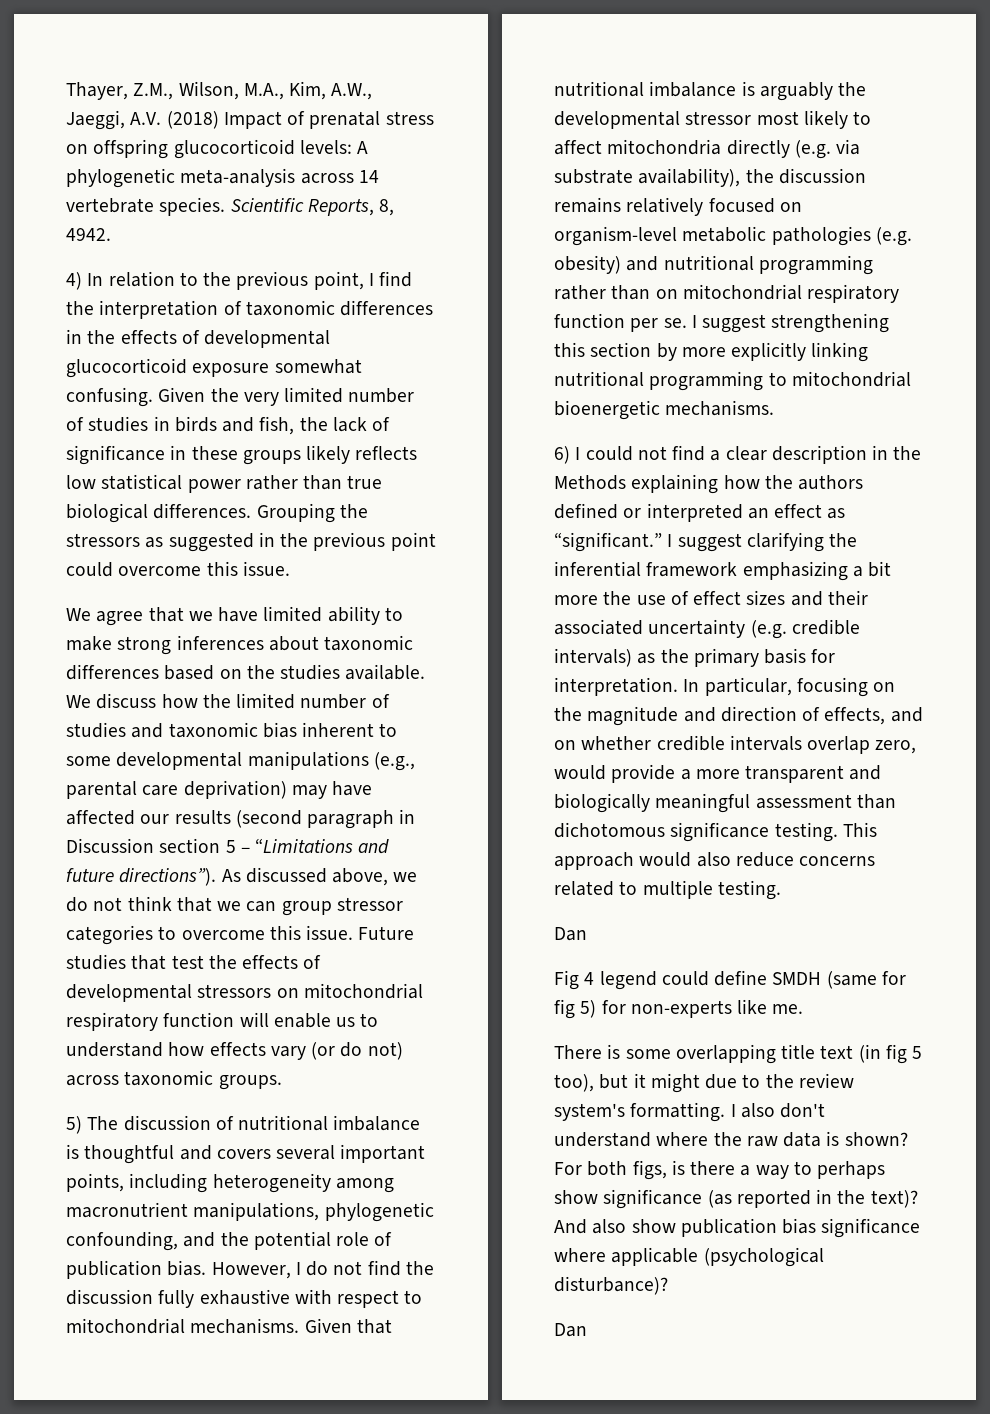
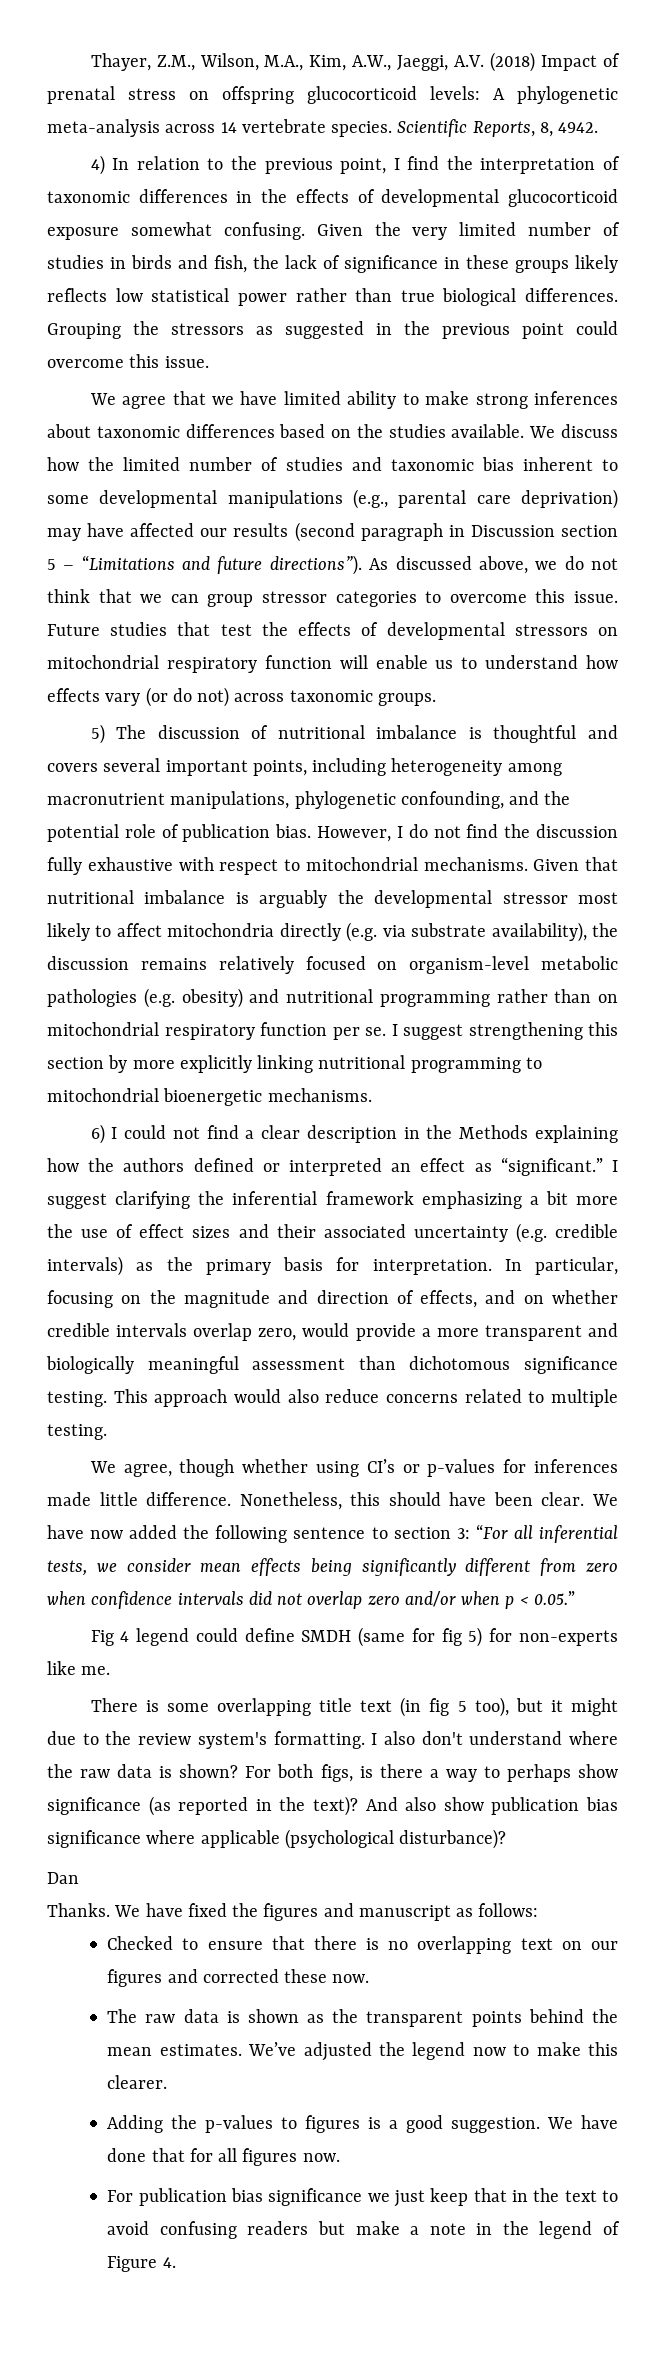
  This approach would also reduce concerns related to multiple testing.
- Dan
+ We agree, though whether using CI’s or p-values for inferences made little difference. Nonetheless, this should have been clear. We have now added the following sentence to section 3: “For all inferential tests, we consider mean effects being significantly different from zero when confidence intervals did not overlap zero and/or when p < 0.05.”
+ Thanks. We have fixed the figures and manuscript as follows:
+ Checked to ensure that there is no overlapping text on our figures and corrected these now.
+ The raw data is shown as the transparent points behind the mean estimates. We’ve adjusted the legend now to make this clearer.
+ Adding the p-values to figures is a good suggestion. We have done that for all figures now.
+ For publication bias significance we just keep that in the text to avoid confusing readers but make a note in the legend of Figure 4.

